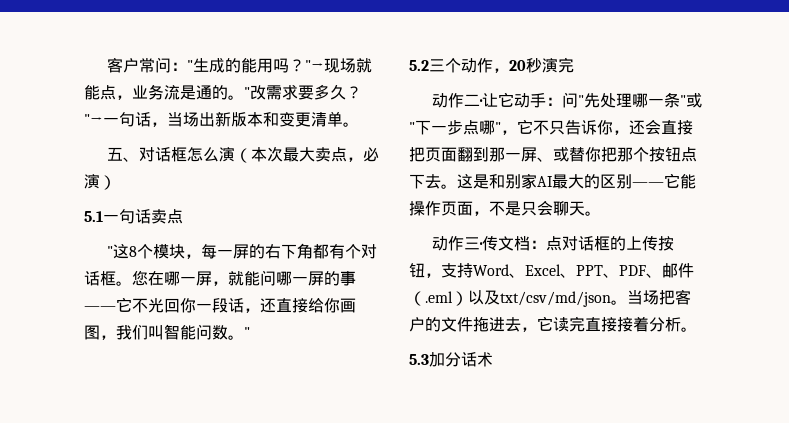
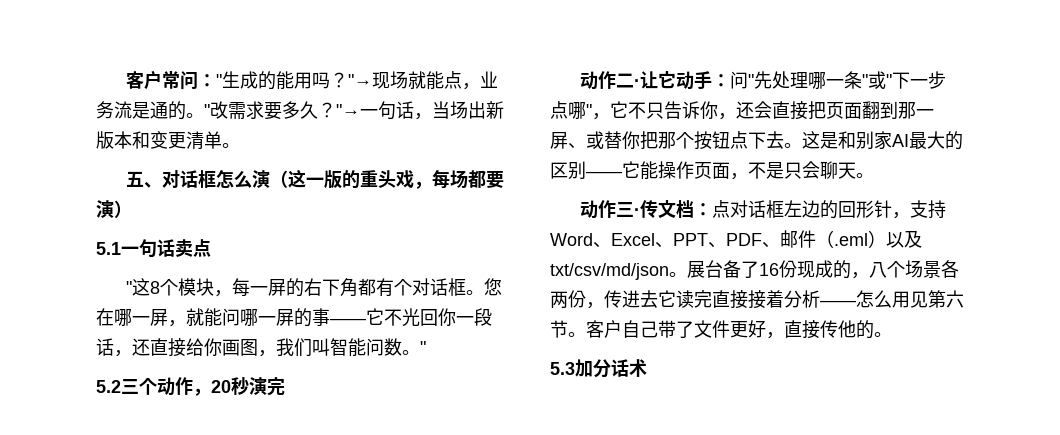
- 五、对话框怎么演（本次最大卖点，必演）
+ 五、对话框怎么演（这一版的重头戏，每场都要演）
- 动作三·传文档：点对话框的上传按钮，支持Word、Excel、PPT、PDF、邮件（.eml）以及txt/csv/md/json。
+ 动作三·传文档：点对话框左边的回形针，支持Word、Excel、PPT、PDF、邮件（.eml）以及txt/csv/md/json。
- 当场把客户的文件拖进去，它读完直接接着分析。
+ 展台备了16份现成的，八个场景各两份，传进去它读完直接接着分析——怎么用见第六节。客户自己带了文件更好，直接传他的。

